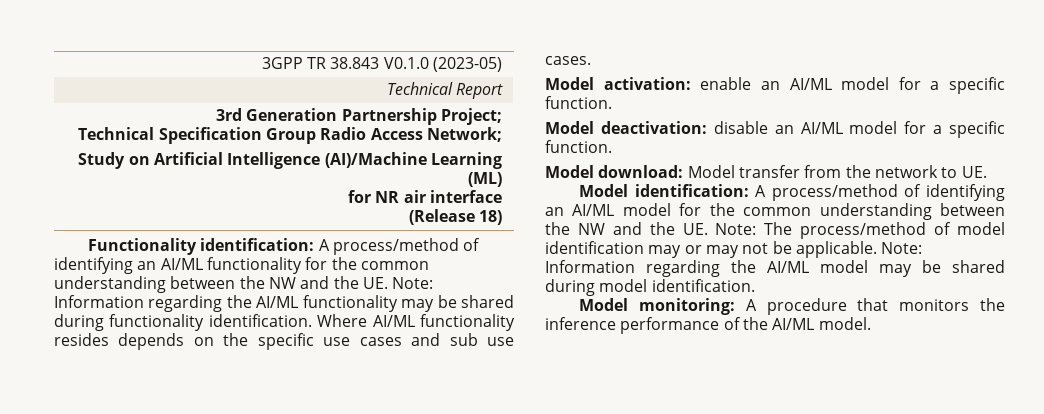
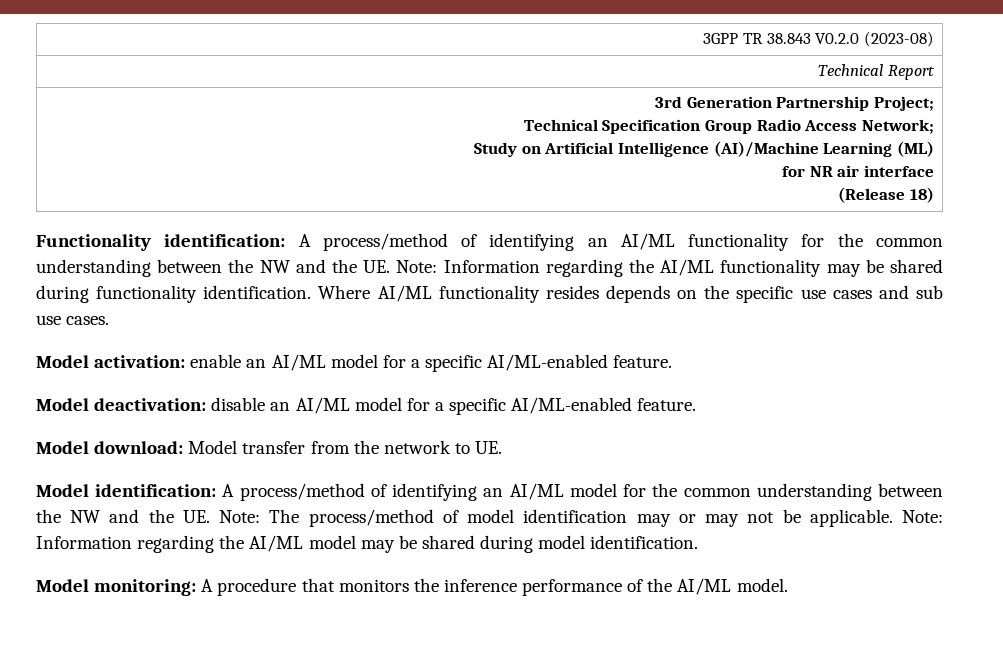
- 3GPP TR 38.843 V0.1.0 (2023-05)
+ 3GPP TR 38.843 V0.2.0 (2023-08)
- Model activation: enable an AI/ML model for a specific function.
+ Model activation: enable an AI/ML model for a specific AI/ML-enabled feature.
- Model deactivation: disable an AI/ML model for a specific function.
+ Model deactivation: disable an AI/ML model for a specific AI/ML-enabled feature.

